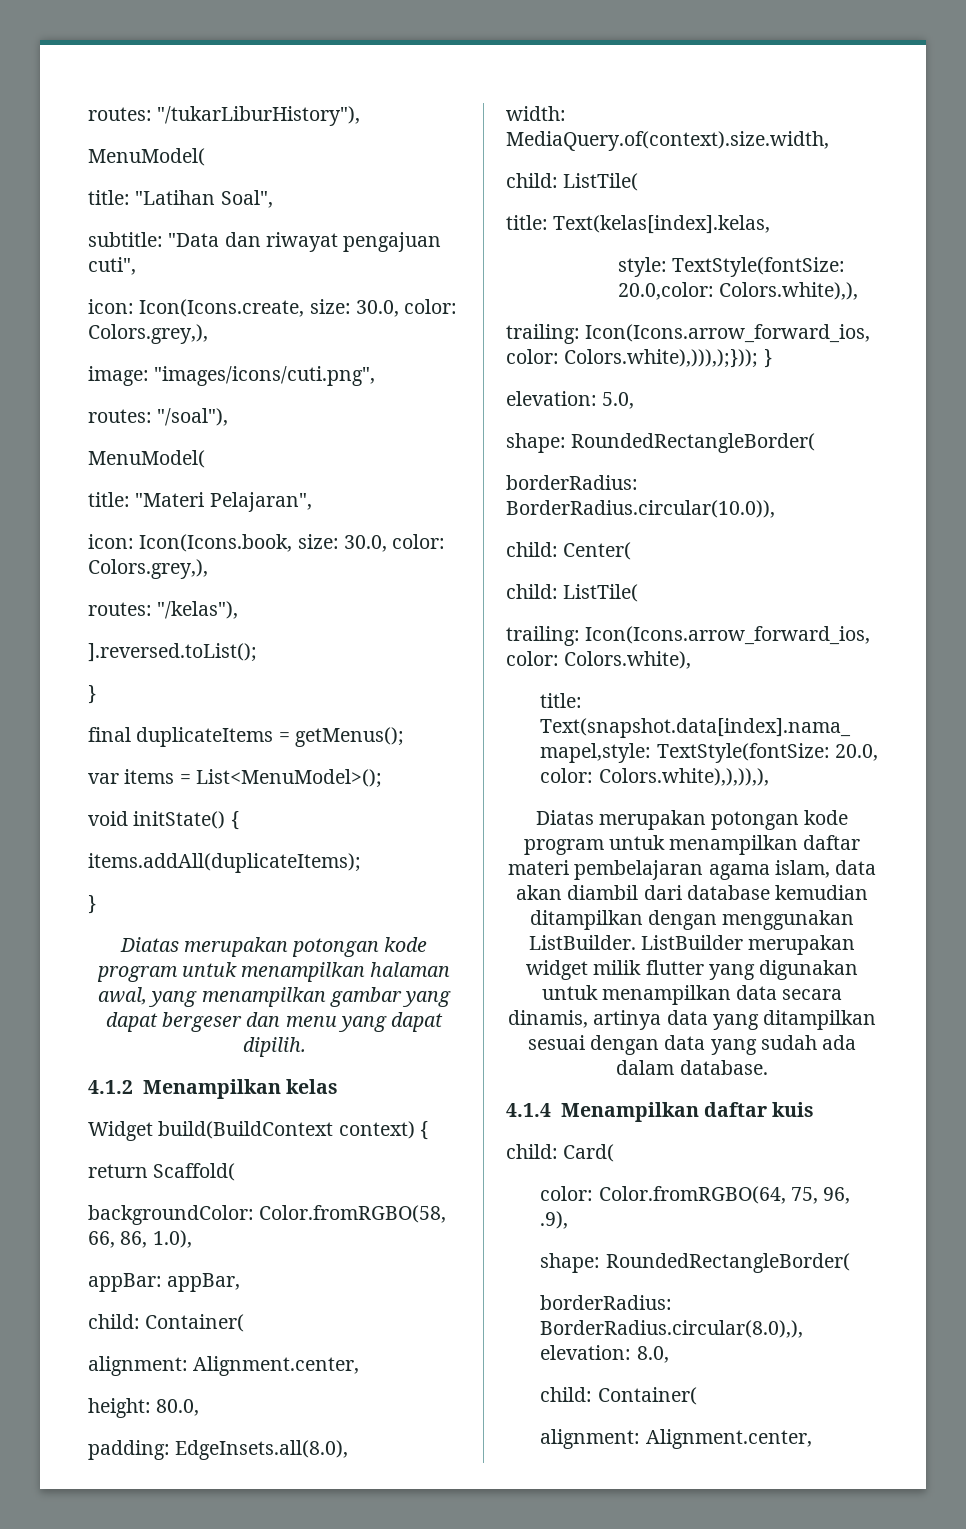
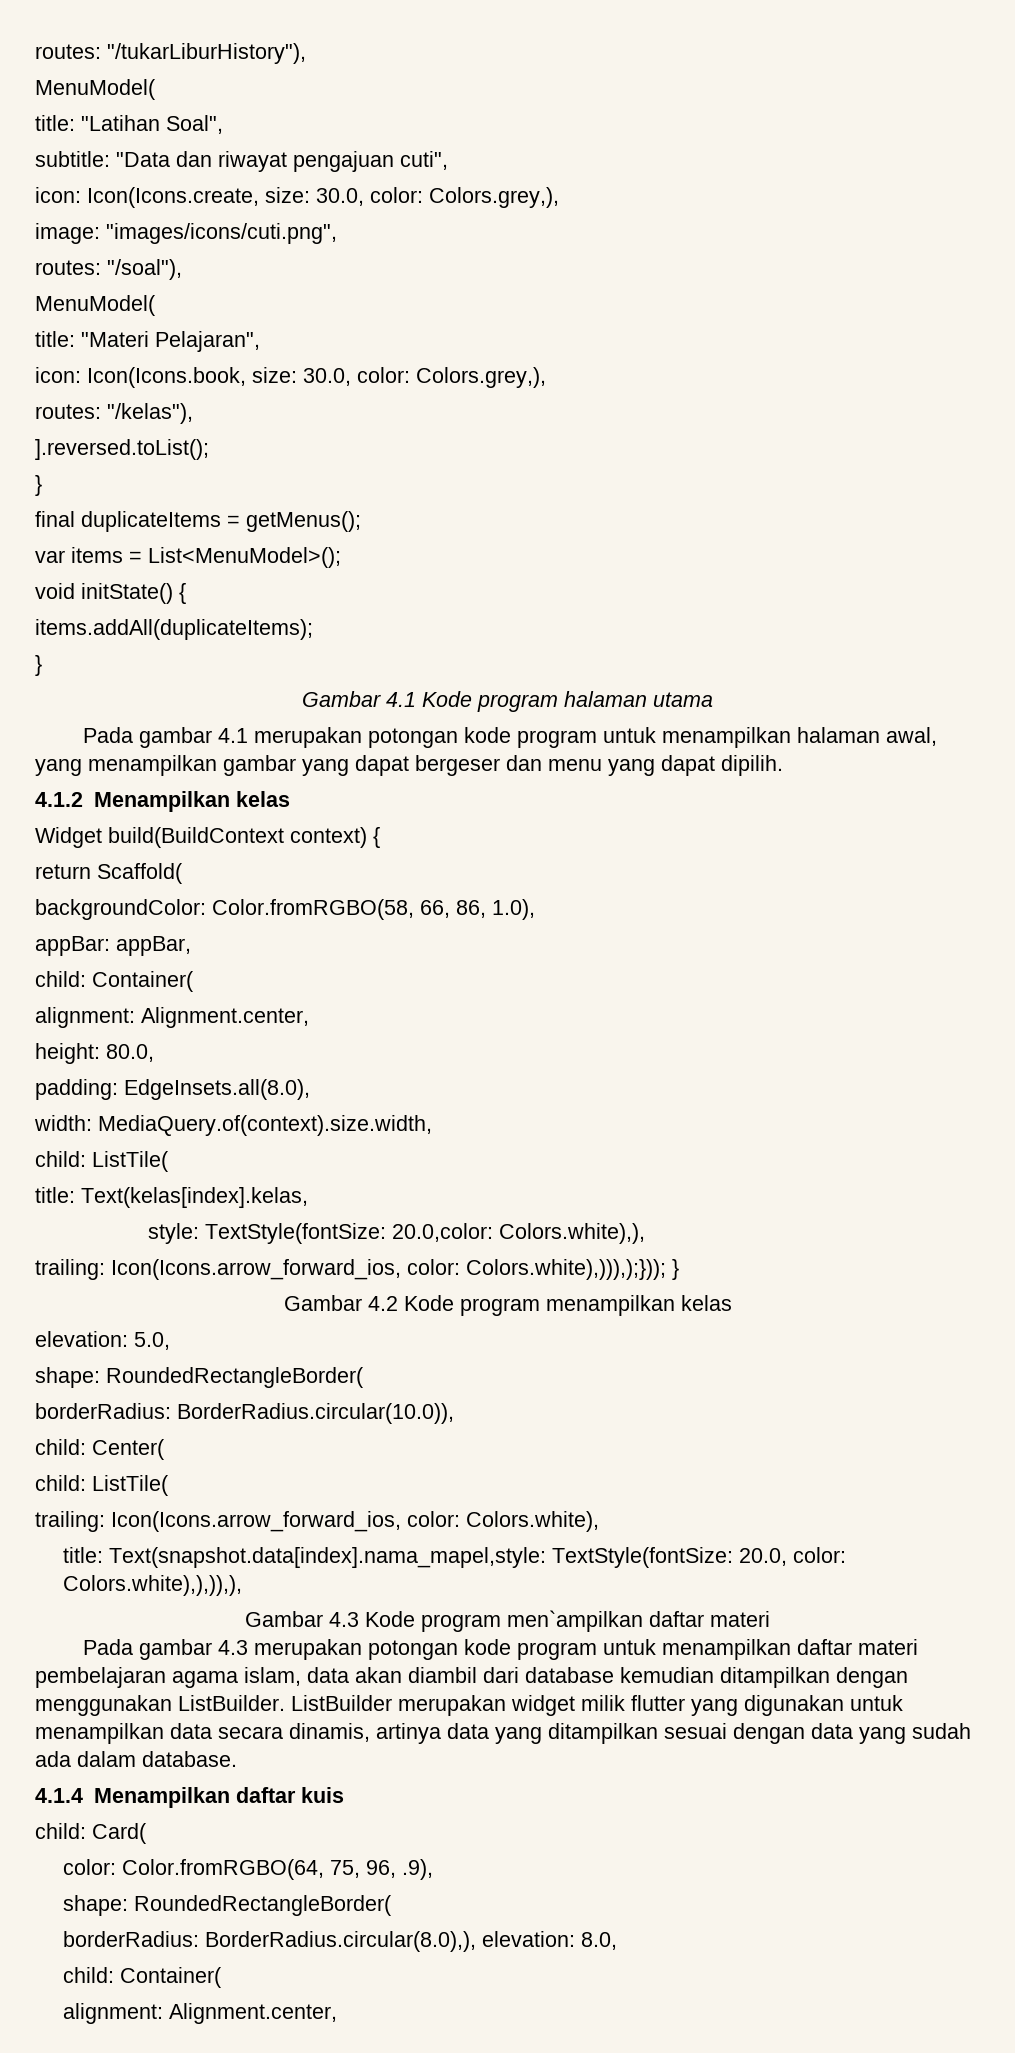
- Diatas merupakan potongan kode program untuk menampilkan halaman awal, yang menampilkan gambar yang dapat bergeser dan menu yang dapat dipilih.
+ Gambar 4.1 Kode program halaman utama
+ Pada gambar 4.1 merupakan potongan kode program untuk menampilkan halaman awal, yang menampilkan gambar yang dapat bergeser dan menu yang dapat dipilih.
+ Gambar 4.2 Kode program menampilkan kelas
- Diatas merupakan potongan kode program untuk menampilkan daftar materi pembelajaran agama islam, data akan diambil dari database kemudian ditampilkan dengan menggunakan ListBuilder.
+ Gambar 4.3 Kode program men`ampilkan daftar materi
+ Pada gambar 4.3 merupakan potongan kode program untuk menampilkan daftar materi pembelajaran agama islam, data akan diambil dari database kemudian ditampilkan dengan menggunakan ListBuilder.

